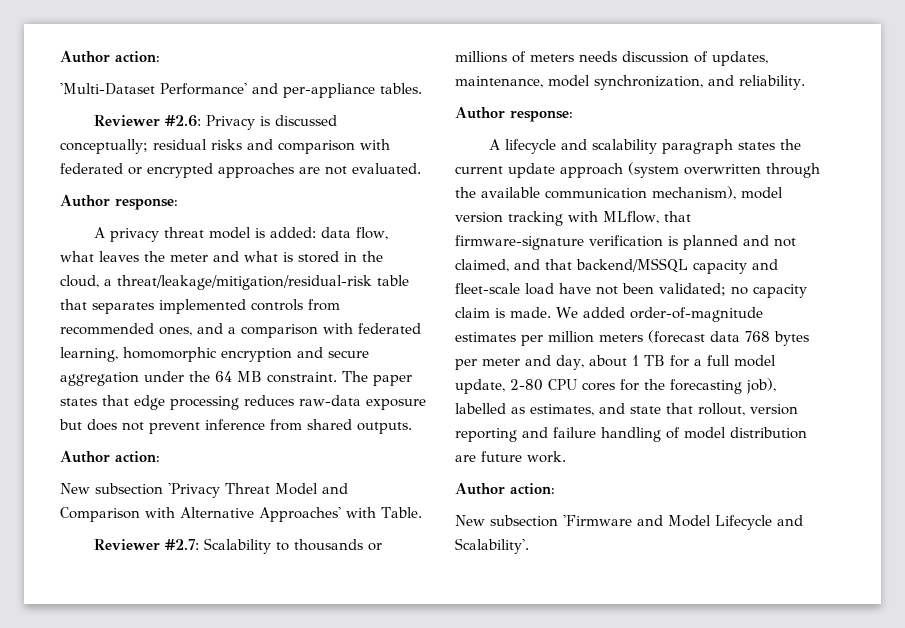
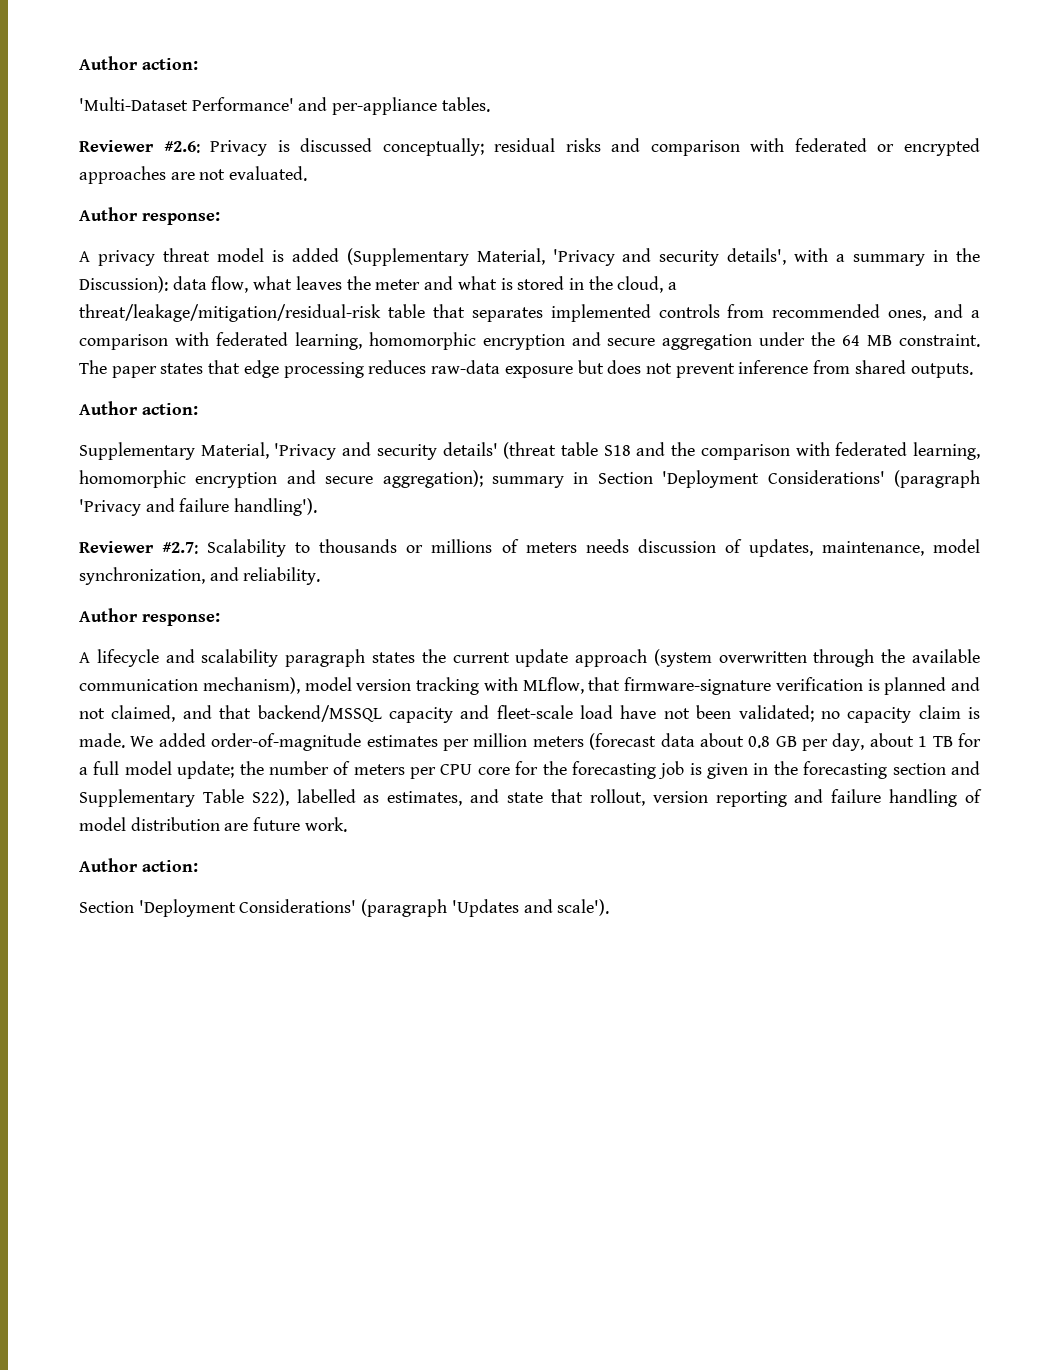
- A privacy threat model is added: data flow, what leaves the meter and what is stored in the cloud, a threat/leakage/mitigation/residual-risk table that separates implemented controls from recommended ones, and a comparison with federated learning, homomorphic encryption and secure aggregation under the 64 MB constraint.
+ A privacy threat model is added (Supplementary Material, 'Privacy and security details', with a summary in the Discussion): data flow, what leaves the meter and what is stored in the cloud, a threat/leakage/mitigation/residual-risk table that separates implemented controls from recommended ones, and a comparison with federated learning, homomorphic encryption and secure aggregation under the 64 MB constraint.
- New subsection 'Privacy Threat Model and Comparison with Alternative Approaches' with Table.
+ Supplementary Material, 'Privacy and security details' (threat table S18 and the comparison with federated learning, homomorphic encryption and secure aggregation); summary in Section 'Deployment Considerations' (paragraph 'Privacy and failure handling').
- We added order-of-magnitude estimates per million meters (forecast data 768 bytes per meter and day, about 1 TB for a full model update, 2-80 CPU cores for the forecasting job), labelled as estimates, and state that rollout, version reporting and failure handling of model distribution are future work.
+ We added order-of-magnitude estimates per million meters (forecast data about 0.8 GB per day, about 1 TB for a full model update; the number of meters per CPU core for the forecasting job is given in the forecasting section and Supplementary Table S22), labelled as estimates, and state that rollout, version reporting and failure handling of model distribution are future work.
- New subsection 'Firmware and Model Lifecycle and Scalability'.
+ Section 'Deployment Considerations' (paragraph 'Updates and scale').

